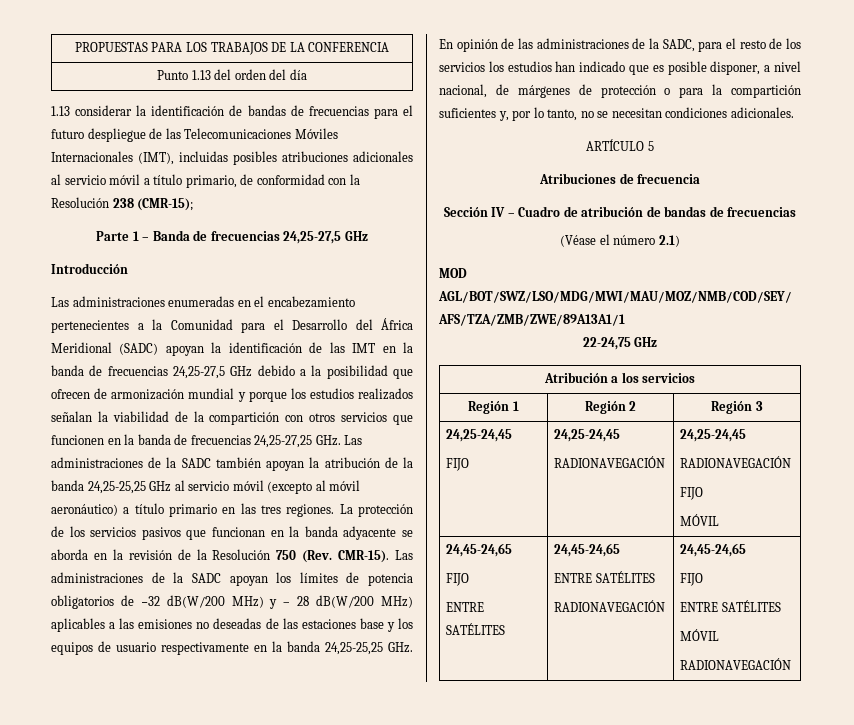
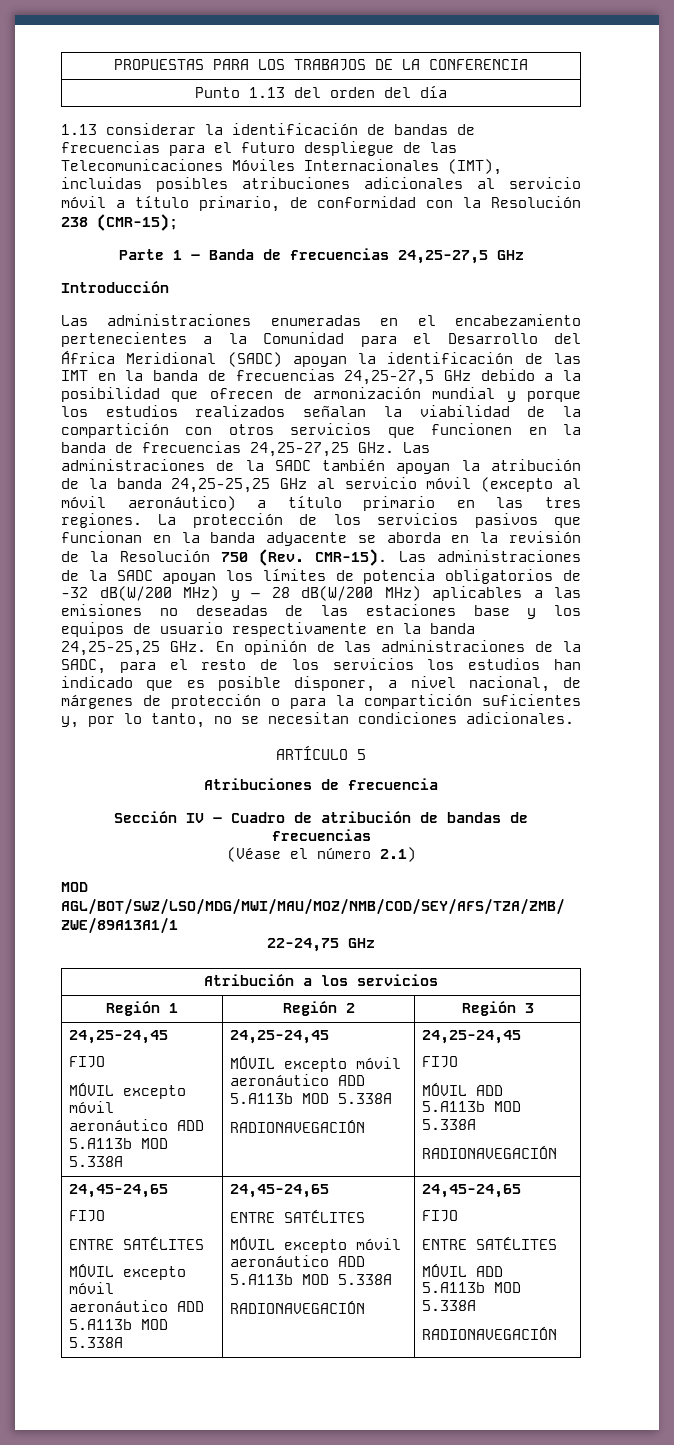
  Región 1 | Región 2 | Región 3
  24,25-24,45
- FIJO | 24,25-24,45
+ FIJO
+ MÓVIL excepto móvil aeronáutico ADD 5.A113b MOD 5.338A | 24,25-24,45
+ MÓVIL excepto móvil aeronáutico ADD 5.A113b MOD 5.338A
  RADIONAVEGACIÓN | 24,25-24,45
+ FIJO
+ MÓVIL ADD 5.A113b MOD 5.338A
  RADIONAVEGACIÓN
- FIJO
- MÓVIL
  24,45-24,65
  FIJO
- ENTRE SATÉLITES | 24,45-24,65
  ENTRE SATÉLITES
+ MÓVIL excepto móvil aeronáutico ADD 5.A113b MOD 5.338A | 24,45-24,65
+ ENTRE SATÉLITES
+ MÓVIL excepto móvil aeronáutico ADD 5.A113b MOD 5.338A
  RADIONAVEGACIÓN | 24,45-24,65
  FIJO
  ENTRE SATÉLITES
- MÓVIL
+ MÓVIL ADD 5.A113b MOD 5.338A

